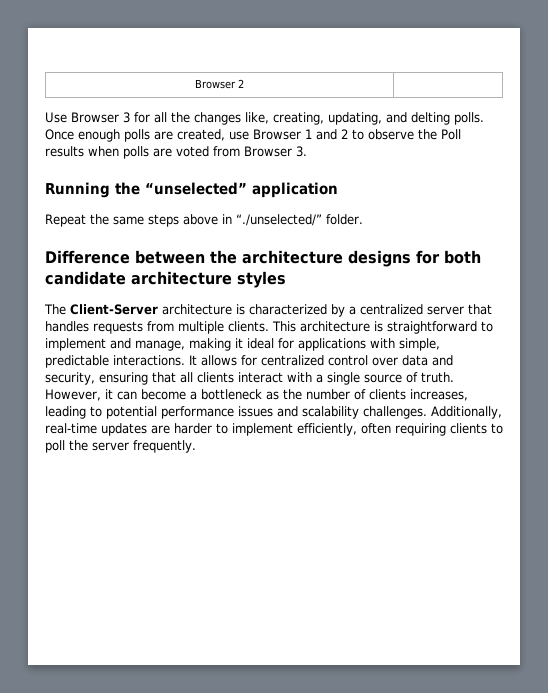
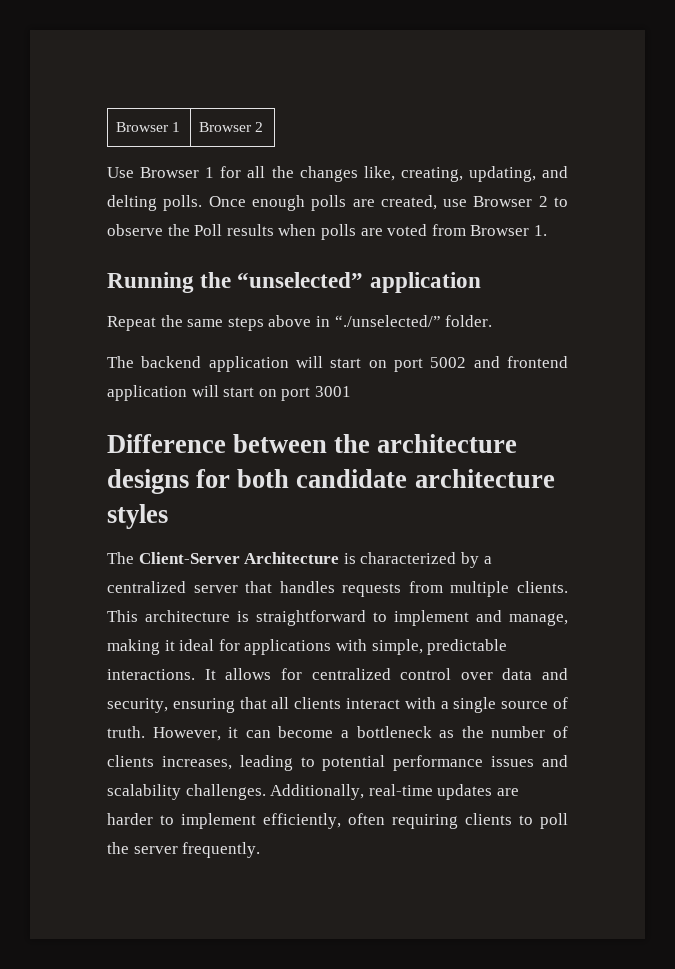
- Browser 2 |
+ Browser 1 | Browser 2
- Use Browser 3 for all the changes like, creating, updating, and delting polls.
+ Use Browser 1 for all the changes like, creating, updating, and delting polls.
- Once enough polls are created, use Browser 1 and 2 to observe the Poll results when polls are voted from Browser 3.
+ Once enough polls are created, use Browser 2 to observe the Poll results when polls are voted from Browser 1.
+ The backend application will start on port 5002 and frontend application will start on port 3001
- The Client-Server architecture is characterized by a centralized server that handles requests from multiple clients.
+ The Client-Server Architecture is characterized by a centralized server that handles requests from multiple clients.

